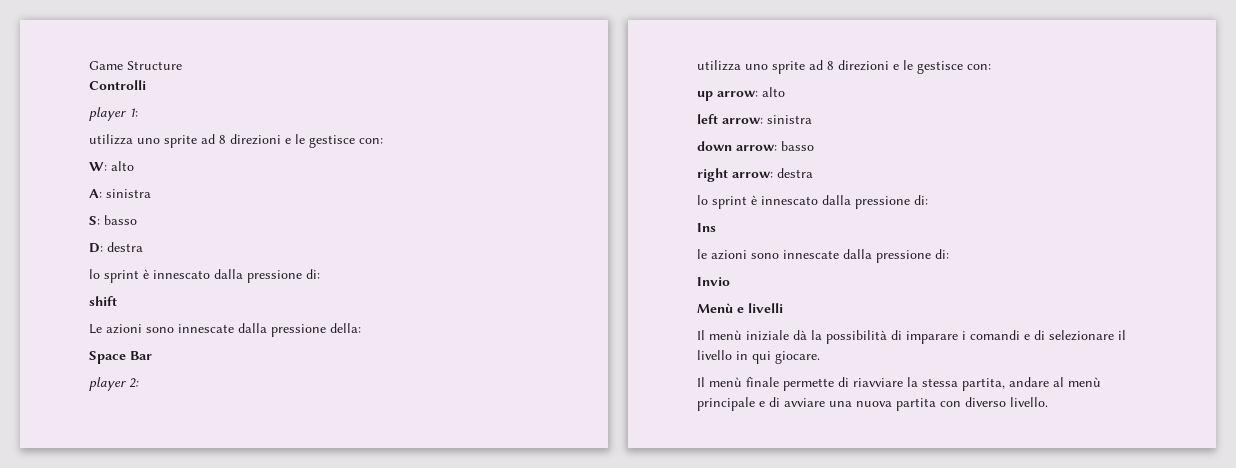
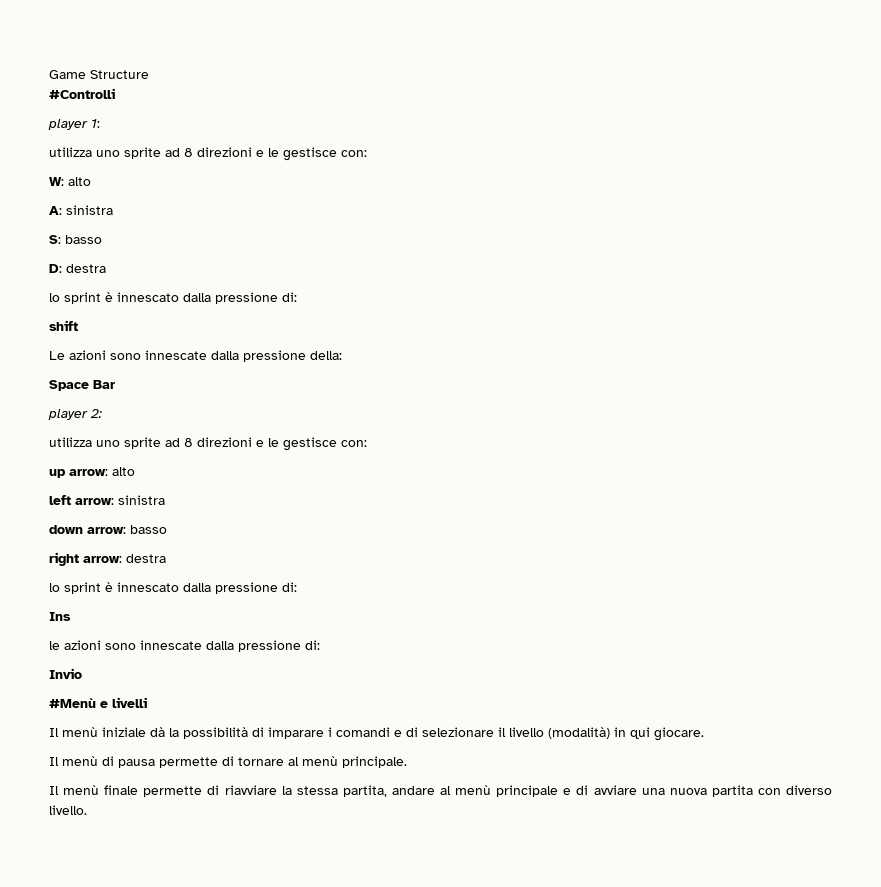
- Controlli
+ #Controlli
- Menù e livelli
+ #Menù e livelli
- Il menù iniziale dà la possibilità di imparare i comandi e di selezionare il livello in qui giocare.
+ Il menù iniziale dà la possibilità di imparare i comandi e di selezionare il livello (modalità) in qui giocare.
+ Il menù di pausa permette di tornare al menù principale.

